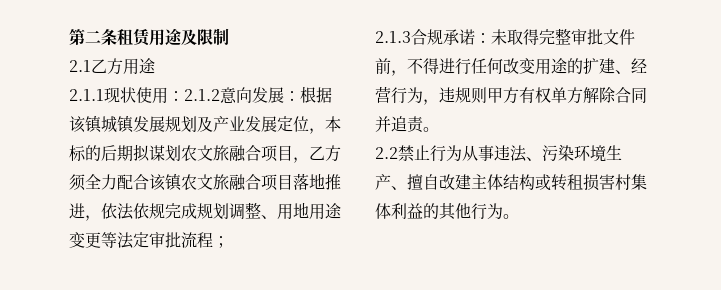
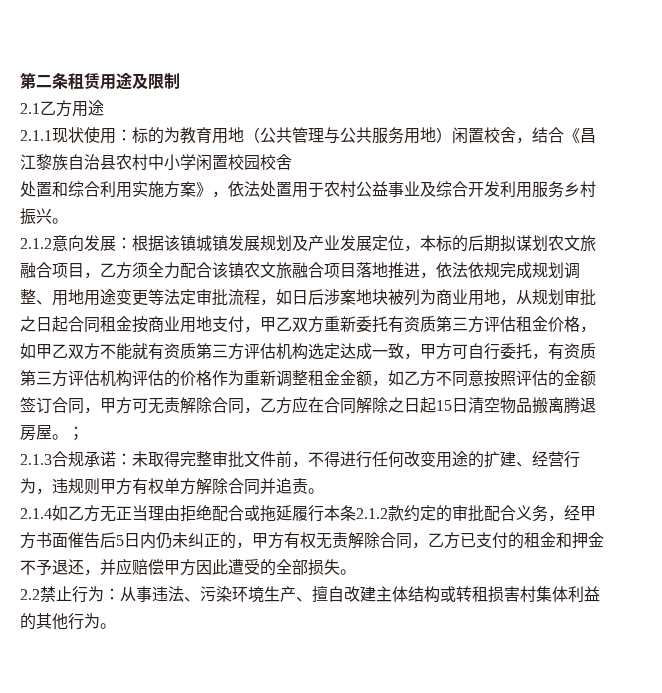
- 2.1.1现状使用：2.1.2意向发展：根据该镇城镇发展规划及产业发展定位，本标的后期拟谋划农文旅融合项目，乙方须全力配合该镇农文旅融合项目落地推进，依法依规完成规划调整、用地用途变更等法定审批流程；
+ 2.1.1现状使用：标的为教育用地（公共管理与公共服务用地）闲置校舍，结合《昌江黎族自治县农村中小学闲置校园校舍
+ 处置和综合利用实施方案》，依法处置用于农村公益事业及综合开发利用服务乡村振兴。
+ 2.1.2意向发展：根据该镇城镇发展规划及产业发展定位，本标的后期拟谋划农文旅融合项目，乙方须全力配合该镇农文旅融合项目落地推进，依法依规完成规划调整、用地用途变更等法定审批流程，如日后涉案地块被列为商业用地，从规划审批之日起合同租金按商业用地支付，甲乙双方重新委托有资质第三方评估租金价格，如甲乙双方不能就有资质第三方评估机构选定达成一致，甲方可自行委托，有资质第三方评估机构评估的价格作为重新调整租金金额，如乙方不同意按照评估的金额签订合同，甲方可无责解除合同，乙方应在合同解除之日起15日清空物品搬离腾退房屋。；
+ 2.1.4如乙方无正当理由拒绝配合或拖延履行本条2.1.2款约定的审批配合义务，经甲方书面催告后5日内仍未纠正的，甲方有权无责解除合同，乙方已支付的租金和押金不予退还，并应赔偿甲方因此遭受的全部损失。
- 2.2禁止行为从事违法、污染环境生产、擅自改建主体结构或转租损害村集体利益的其他行为。
+ 2.2禁止行为：从事违法、污染环境生产、擅自改建主体结构或转租损害村集体利益的其他行为。

